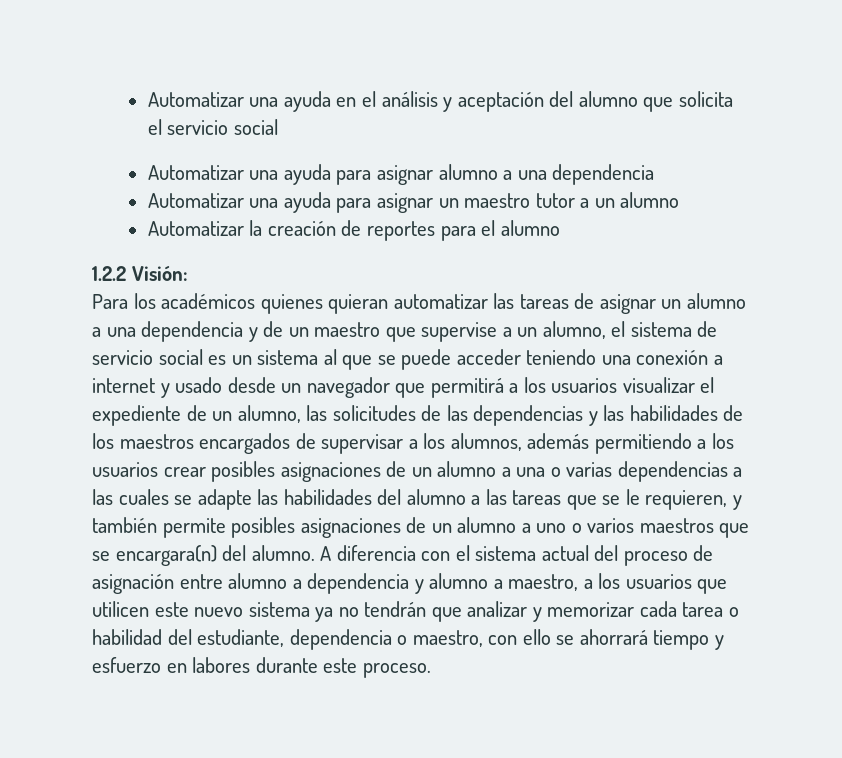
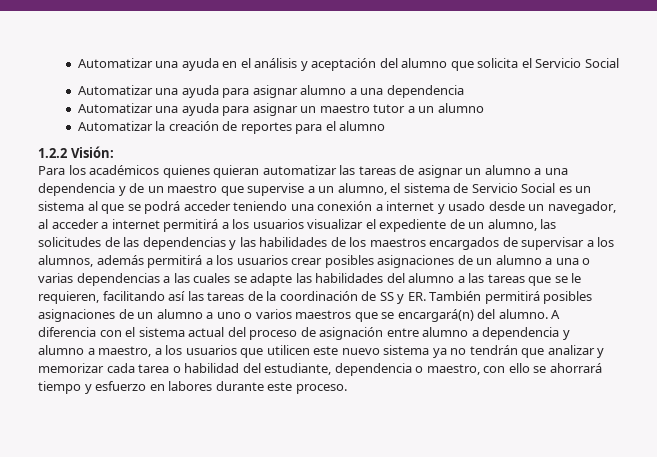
- Automatizar una ayuda en el análisis y aceptación del alumno que solicita el servicio social
+ Automatizar una ayuda en el análisis y aceptación del alumno que solicita el Servicio Social
- Para los académicos quienes quieran automatizar las tareas de asignar un alumno a una dependencia y de un maestro que supervise a un alumno, el sistema de servicio social es un sistema al que se puede acceder teniendo una conexión a internet y usado desde un navegador que permitirá a los usuarios visualizar el expediente de un alumno, las solicitudes de las dependencias y las habilidades de los maestros encargados de supervisar a los alumnos, además permitiendo a los usuarios crear posibles asignaciones de un alumno a una o varias dependencias a las cuales se adapte las habilidades del alumno a las tareas que se le requieren, y también permite posibles asignaciones de un alumno a uno o varios maestros que se encargara(n) del alumno.
+ Para los académicos quienes quieran automatizar las tareas de asignar un alumno a una dependencia y de un maestro que supervise a un alumno, el sistema de Servicio Social es un sistema al que se podrá acceder teniendo una conexión a internet y usado desde un navegador, al acceder a internet permitirá a los usuarios visualizar el expediente de un alumno, las solicitudes de las dependencias y las habilidades de los maestros encargados de supervisar a los alumnos, además permitirá a los usuarios crear posibles asignaciones de un alumno a una o varias dependencias a las cuales se adapte las habilidades del alumno a las tareas que se le requieren, facilitando así las tareas de la coordinación de SS y ER. También permitirá posibles asignaciones de un alumno a uno o varios maestros que se encargará(n) del alumno.

